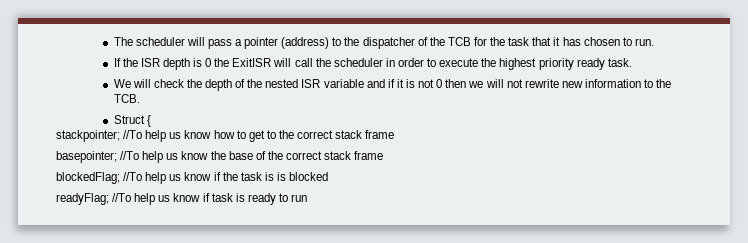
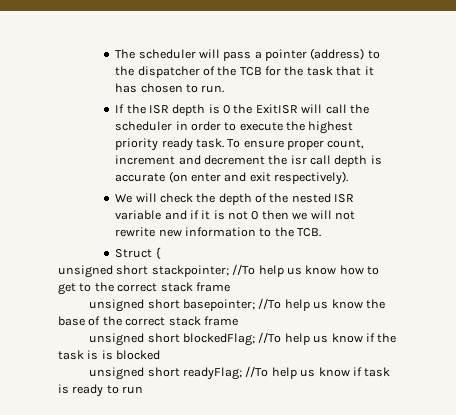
+ To ensure proper count, increment and decrement the isr call depth is accurate (on enter and exit respectively).
- stackpointer; //To help us know how to get to the correct stack frame
+ unsigned short stackpointer; //To help us know how to get to the correct stack frame
- basepointer; //To help us know the base of the correct stack frame
+ unsigned short basepointer; //To help us know the base of the correct stack frame
- blockedFlag; //To help us know if the task is is blocked
+ unsigned short blockedFlag; //To help us know if the task is is blocked
- readyFlag; //To help us know if task is ready to run
+ unsigned short readyFlag; //To help us know if task is ready to run

